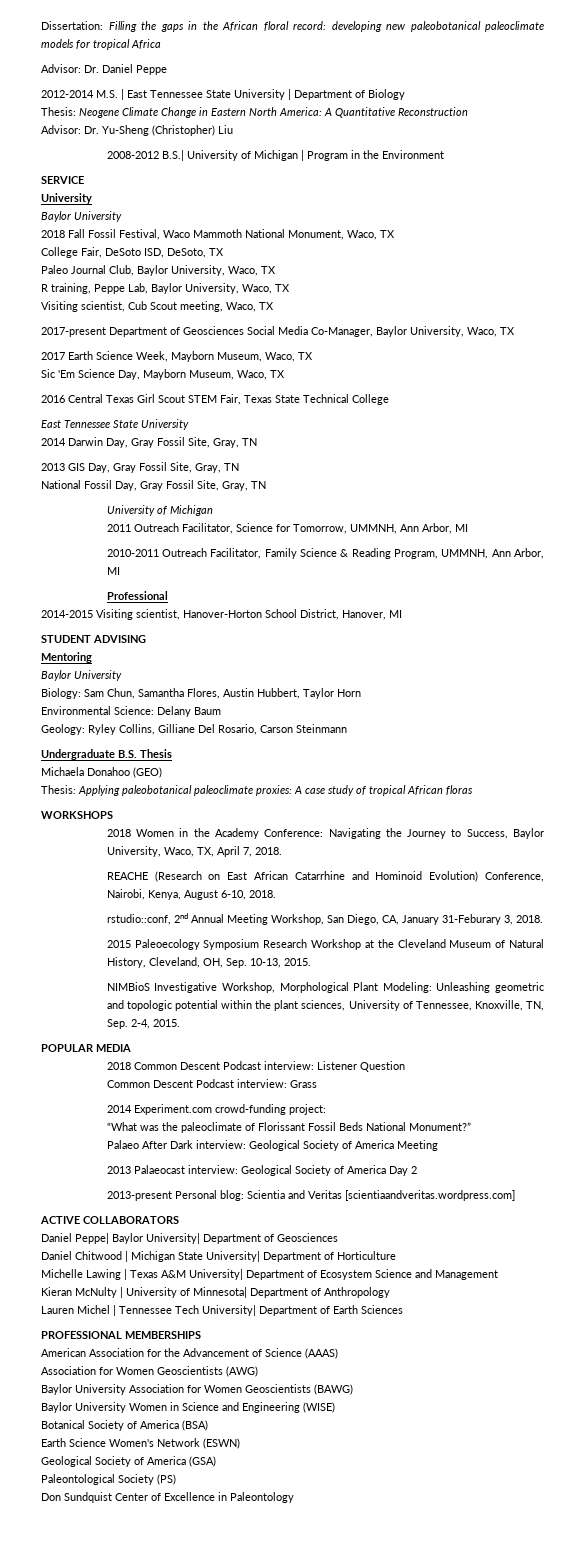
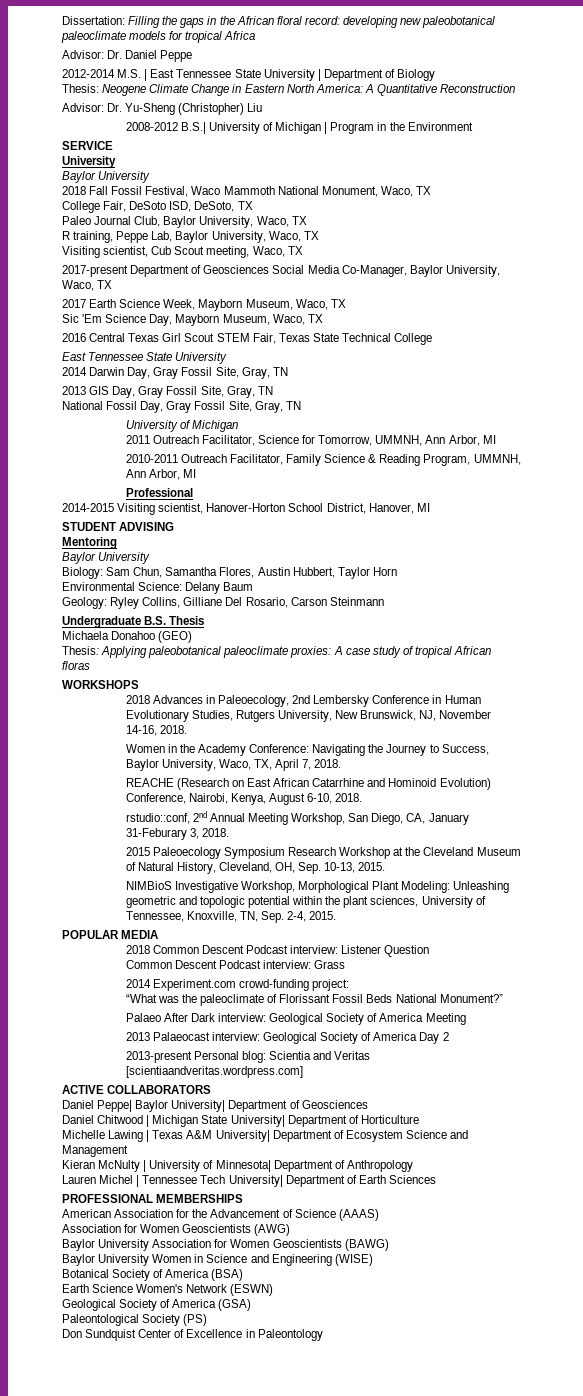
- 2018 Women in the Academy Conference: Navigating the Journey to Success, Baylor University, Waco, TX, April 7, 2018.
+ 2018 Advances in Paleoecology, 2nd Lembersky Conference in Human Evolutionary Studies, Rutgers University, New Brunswick, NJ, November 14-16, 2018.
+ Women in the Academy Conference: Navigating the Journey to Success, Baylor University, Waco, TX, April 7, 2018.

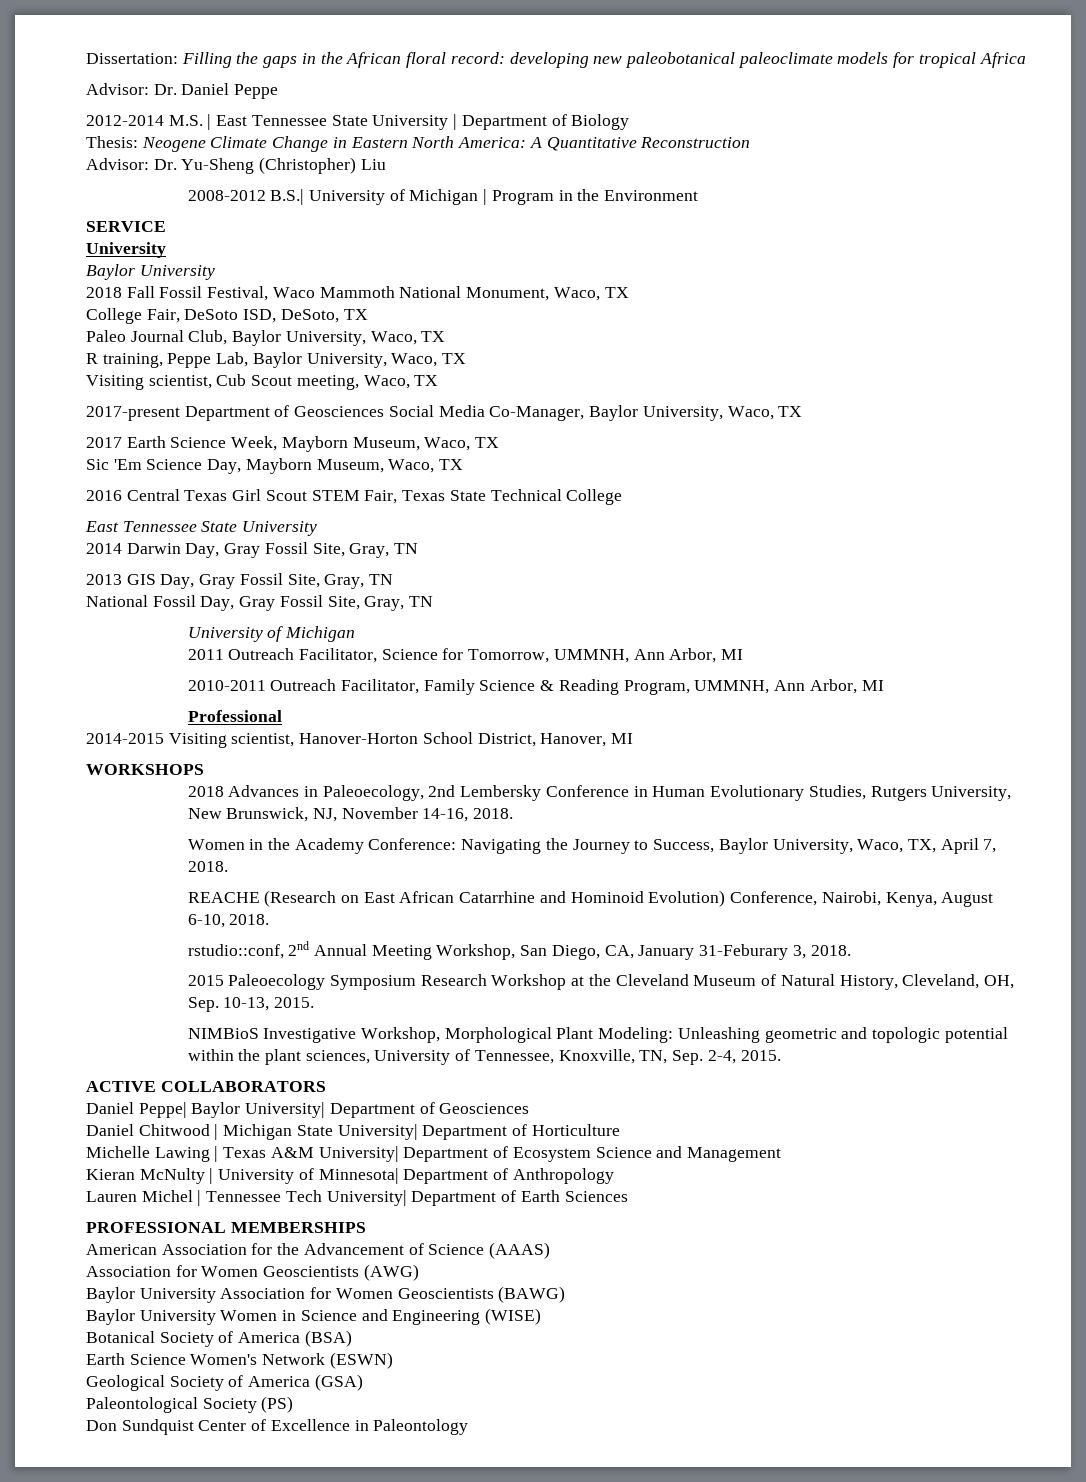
- STUDENT ADVISING
- Mentoring
- Baylor University
- Biology: Sam Chun, Samantha Flores, Austin Hubbert, Taylor Horn
- Environmental Science: Delany Baum
- Geology: Ryley Collins, Gilliane Del Rosario, Carson Steinmann
- Undergraduate B.S. Thesis
- Michaela Donahoo (GEO)
- Thesis: Applying paleobotanical paleoclimate proxies: A case study of tropical African floras
- POPULAR MEDIA
- 2018 Common Descent Podcast interview: Listener Question
- Common Descent Podcast interview: Grass
- 2014 Experiment.com crowd-funding project:
- “What was the paleoclimate of Florissant Fossil Beds National Monument?”
- Palaeo After Dark interview: Geological Society of America Meeting
- 2013 Palaeocast interview: Geological Society of America Day 2
- 2013-present Personal blog: Scientia and Veritas [scientiaandveritas.wordpress.com]

